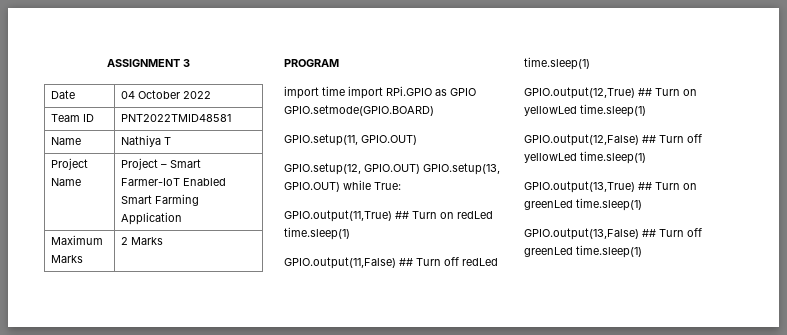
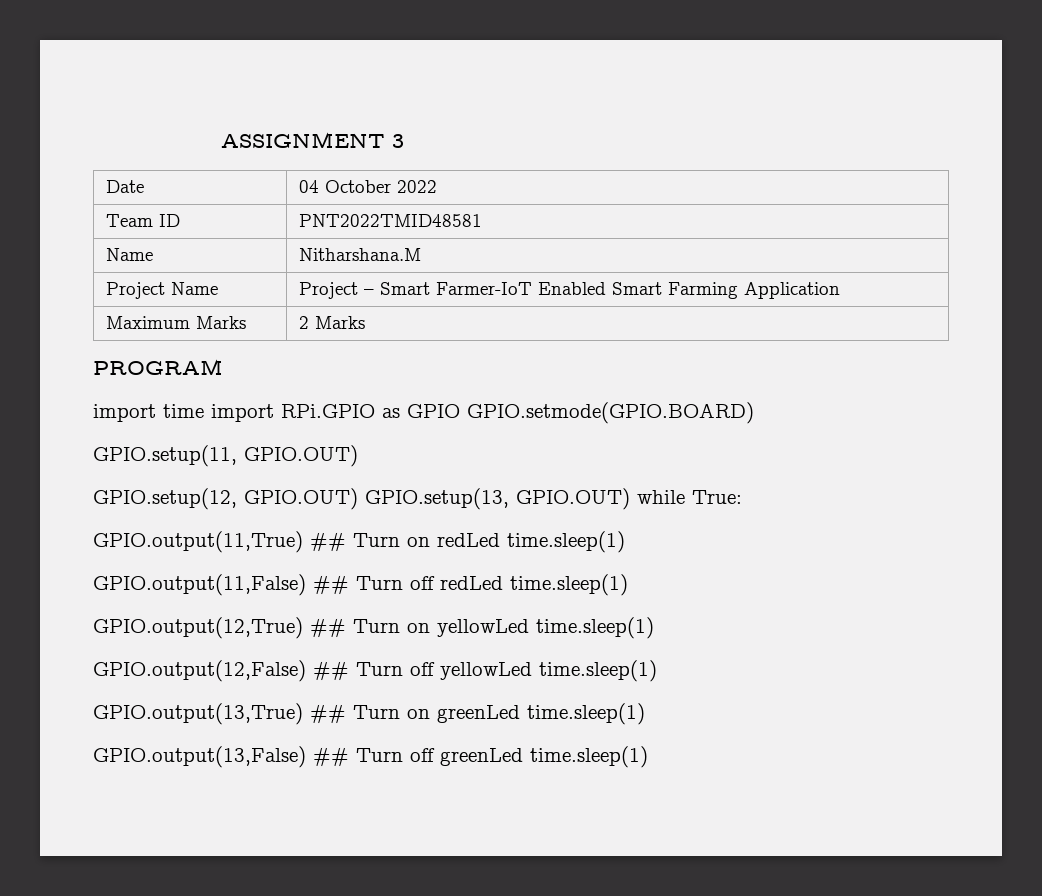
- Name | Nathiya T
+ Name | Nitharshana.M

